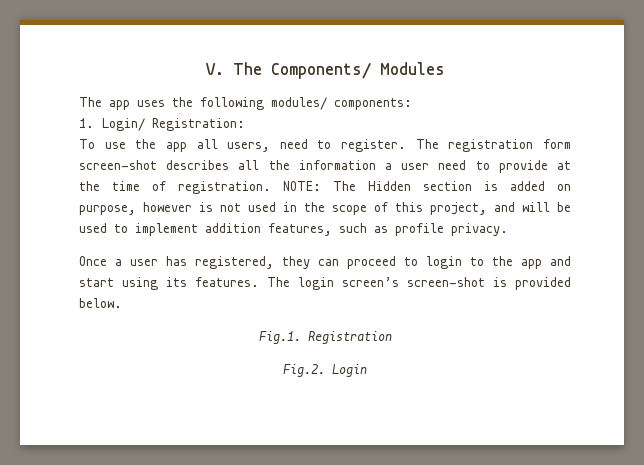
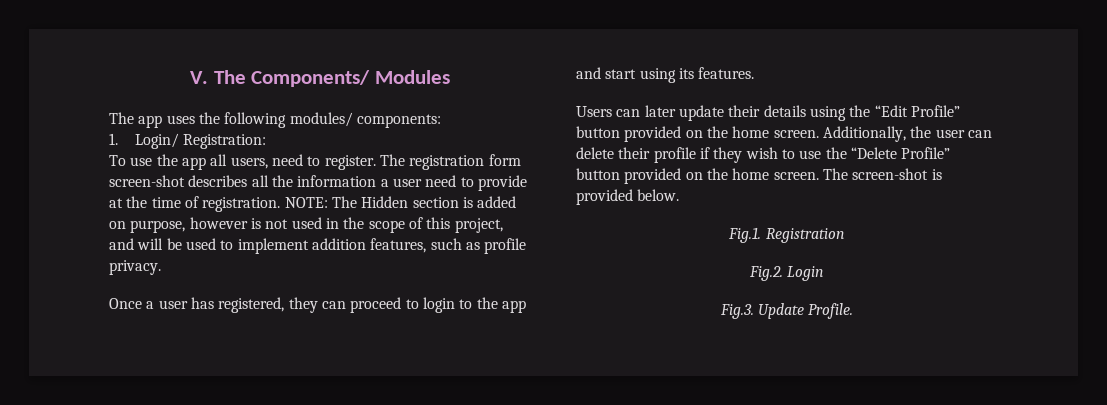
- Once a user has registered, they can proceed to login to the app and start using its features. The login screen’s screen-shot is provided below.
+ Once a user has registered, they can proceed to login to the app and start using its features.
+ Users can later update their details using the “Edit Profile” button provided on the home screen. Additionally, the user can delete their profile if they wish to use the “Delete Profile” button provided on the home screen. The screen-shot is provided below.
+ Fig.3. Update Profile.

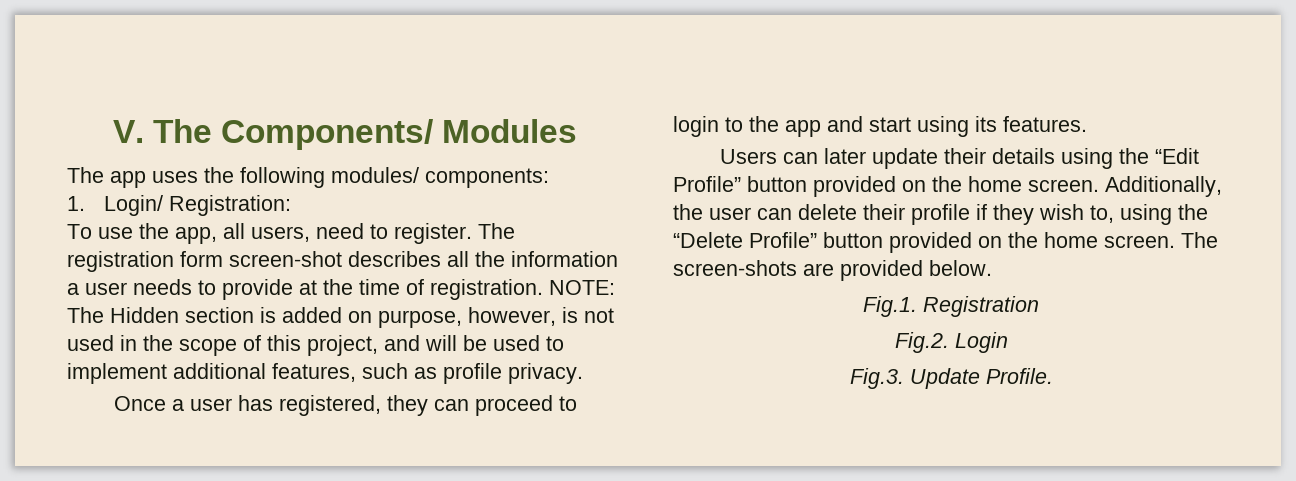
- To use the app all users, need to register.
+ To use the app, all users, need to register.
- The registration form screen-shot describes all the information a user need to provide at the time of registration.
+ The registration form screen-shot describes all the information a user needs to provide at the time of registration.
- NOTE: The Hidden section is added on purpose, however is not used in the scope of this project, and will be used to implement addition features, such as profile privacy.
+ NOTE: The Hidden section is added on purpose, however, is not used in the scope of this project, and will be used to implement additional features, such as profile privacy.
- Additionally, the user can delete their profile if they wish to use the “Delete Profile” button provided on the home screen.
+ Additionally, the user can delete their profile if they wish to, using the “Delete Profile” button provided on the home screen.
- The screen-shot is provided below.
+ The screen-shots are provided below.

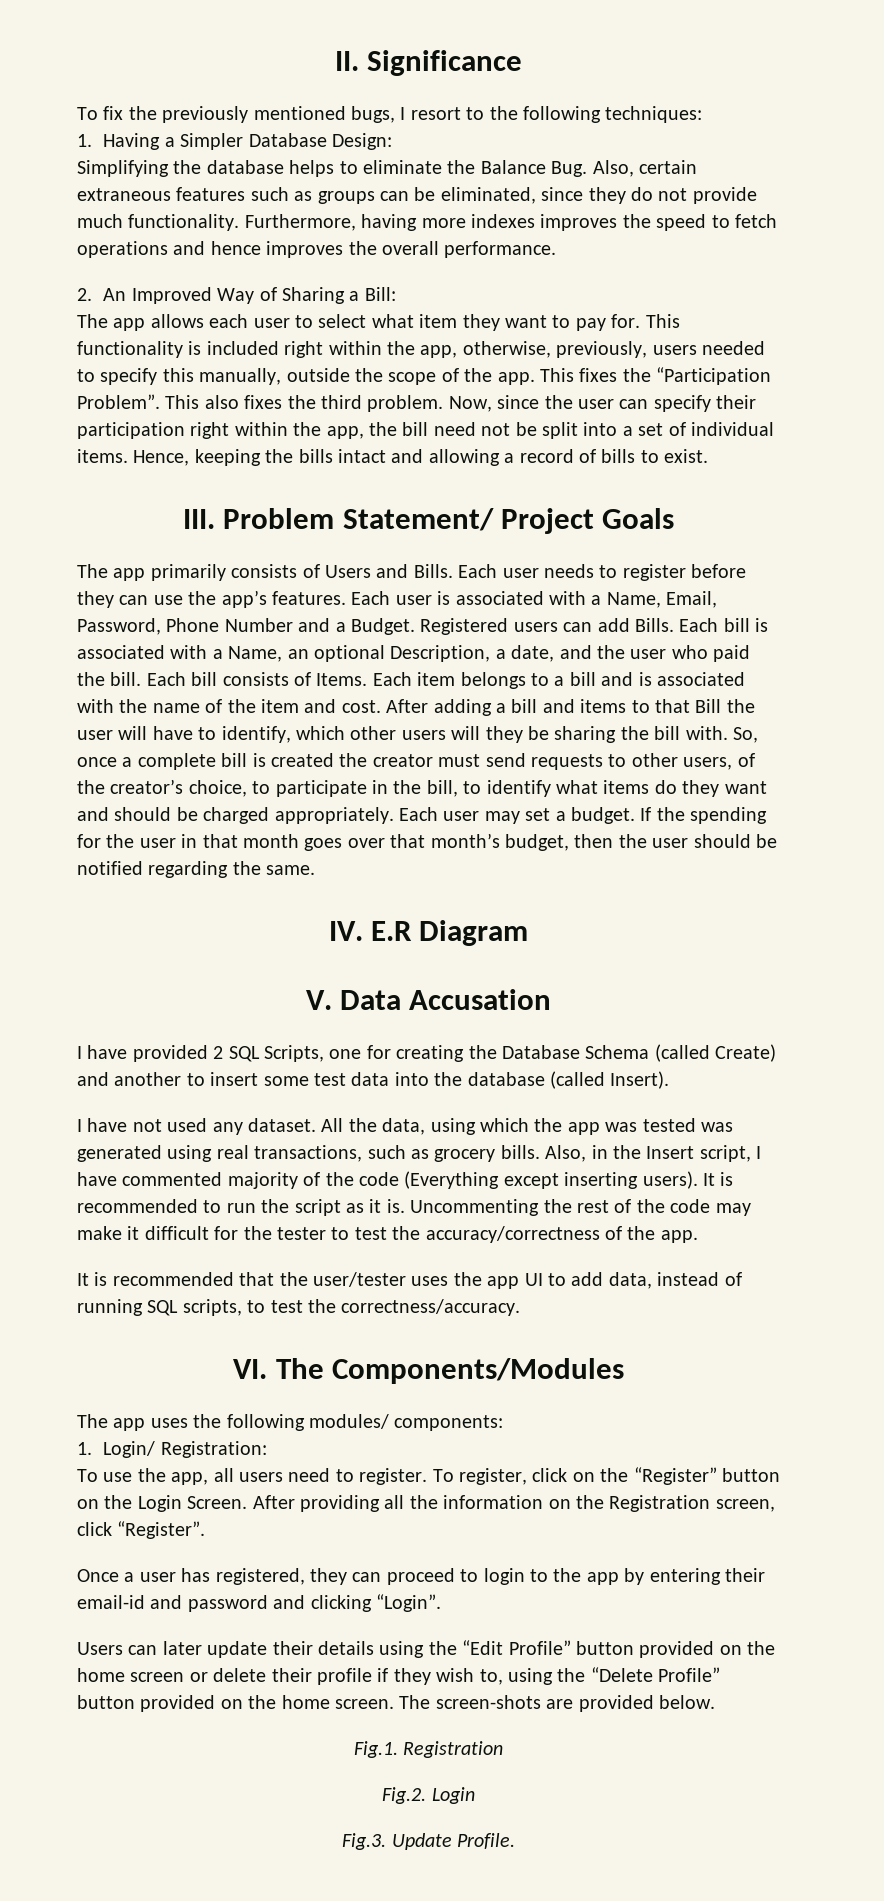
- V. The Components/ Modules
+ II. Significance
+ To fix the previously mentioned bugs, I resort to the following techniques:
+ 1. Having a Simpler Database Design:
+ Simplifying the database helps to eliminate the Balance Bug. Also, certain extraneous features such as groups can be eliminated, since they do not provide much functionality. Furthermore, having more indexes improves the speed to fetch operations and hence improves the overall performance.
+ 2. An Improved Way of Sharing a Bill:
+ The app allows each user to select what item they want to pay for. This functionality is included right within the app, otherwise, previously, users needed to specify this manually, outside the scope of the app. This fixes the “Participation Problem”. This also fixes the third problem. Now, since the user can specify their participation right within the app, the bill need not be split into a set of individual items. Hence, keeping the bills intact and allowing a record of bills to exist.
+ III. Problem Statement/ Project Goals
+ The app primarily consists of Users and Bills. Each user needs to register before they can use the app’s features. Each user is associated with a Name, Email, Password, Phone Number and a Budget. Registered users can add Bills. Each bill is associated with a Name, an optional Description, a date, and the user who paid the bill. Each bill consists of Items. Each item belongs to a bill and is associated with the name of the item and cost. After adding a bill and items to that Bill the user will have to identify, which other users will they be sharing the bill with. So, once a complete bill is created the creator must send requests to other users, of the creator’s choice, to participate in the bill, to identify what items do they want and should be charged appropriately. Each user may set a budget. If the spending for the user in that month goes over that month’s budget, then the user should be notified regarding the same.
+ IV. E.R Diagram
+ V. Data Accusation
+ I have provided 2 SQL Scripts, one for creating the Database Schema (called Create) and another to insert some test data into the database (called Insert).
+ I have not used any dataset. All the data, using which the app was tested was generated using real transactions, such as grocery bills. Also, in the Insert script, I have commented majority of the code (Everything except inserting users). It is recommended to run the script as it is. Uncommenting the rest of the code may make it difficult for the tester to test the accuracy/correctness of the app.
+ It is recommended that the user/tester uses the app UI to add data, instead of running SQL scripts, to test the correctness/accuracy.
+ VI. The Components/Modules
- To use the app, all users, need to register.
+ To use the app, all users need to register.
- The registration form screen-shot describes all the information a user needs to provide at the time of registration. NOTE: The Hidden section is added on purpose, however, is not used in the scope of this project, and will be used to implement additional features, such as profile privacy.
+ To register, click on the “Register” button on the Login Screen. After providing all the information on the Registration screen, click “Register”.
- Once a user has registered, they can proceed to login to the app and start using its features.
+ Once a user has registered, they can proceed to login to the app by entering their email-id and password and clicking “Login”.
- Users can later update their details using the “Edit Profile” button provided on the home screen. Additionally, the user can delete their profile if they wish to, using the “Delete Profile” button provided on the home screen.
+ Users can later update their details using the “Edit Profile” button provided on the home screen or delete their profile if they wish to, using the “Delete Profile” button provided on the home screen.

